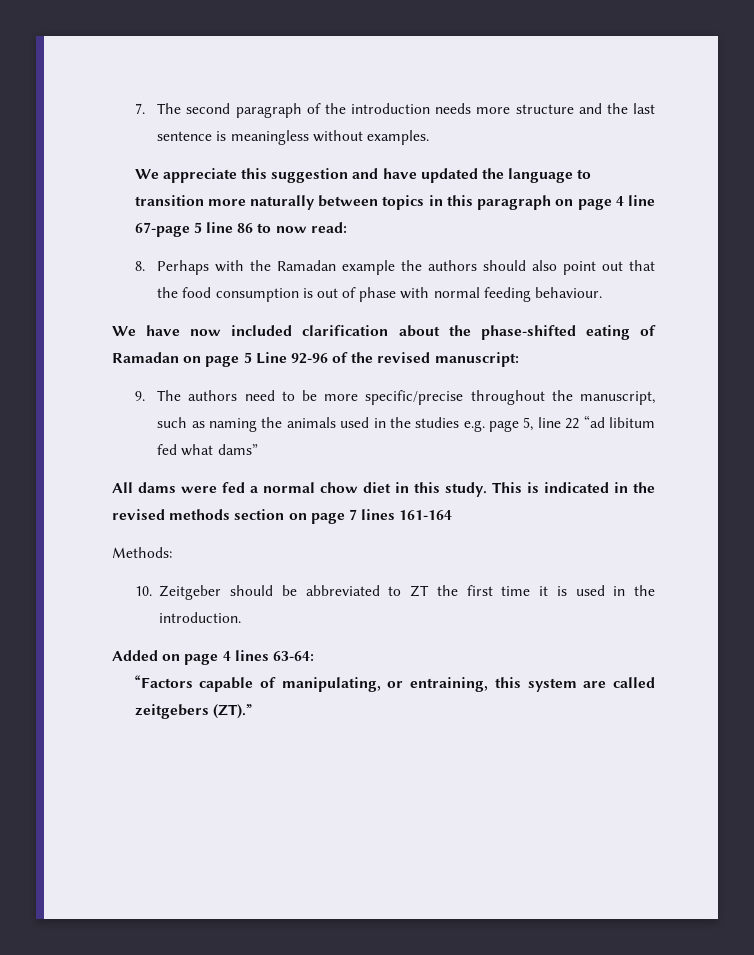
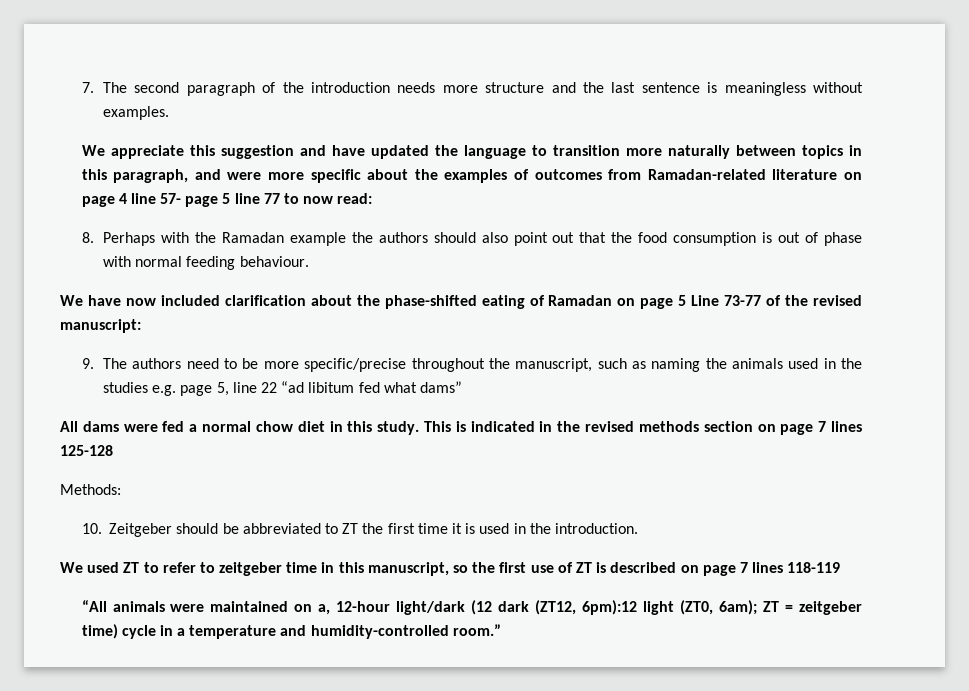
- We appreciate this suggestion and have updated the language to transition more naturally between topics in this paragraph on page 4 line 67-page 5 line 86 to now read:
+ We appreciate this suggestion and have updated the language to transition more naturally between topics in this paragraph, and were more specific about the examples of outcomes from Ramadan-related literature on page 4 line 57- page 5 line 77 to now read:
- We have now included clarification about the phase-shifted eating of Ramadan on page 5 Line 92-96 of the revised manuscript:
+ We have now included clarification about the phase-shifted eating of Ramadan on page 5 Line 73-77 of the revised manuscript:
- This is indicated in the revised methods section on page 7 lines 161-164
+ This is indicated in the revised methods section on page 7 lines 125-128
- Added on page 4 lines 63-64:
- “Factors capable of manipulating, or entraining, this system are called zeitgebers (ZT).”
+ We used ZT to refer to zeitgeber time in this manuscript, so the first use of ZT is described on page 7 lines 118-119
+ “All animals were maintained on a, 12-hour light/dark (12 dark (ZT12, 6pm):12 light (ZT0, 6am); ZT = zeitgeber time) cycle in a temperature and humidity-controlled room.”

